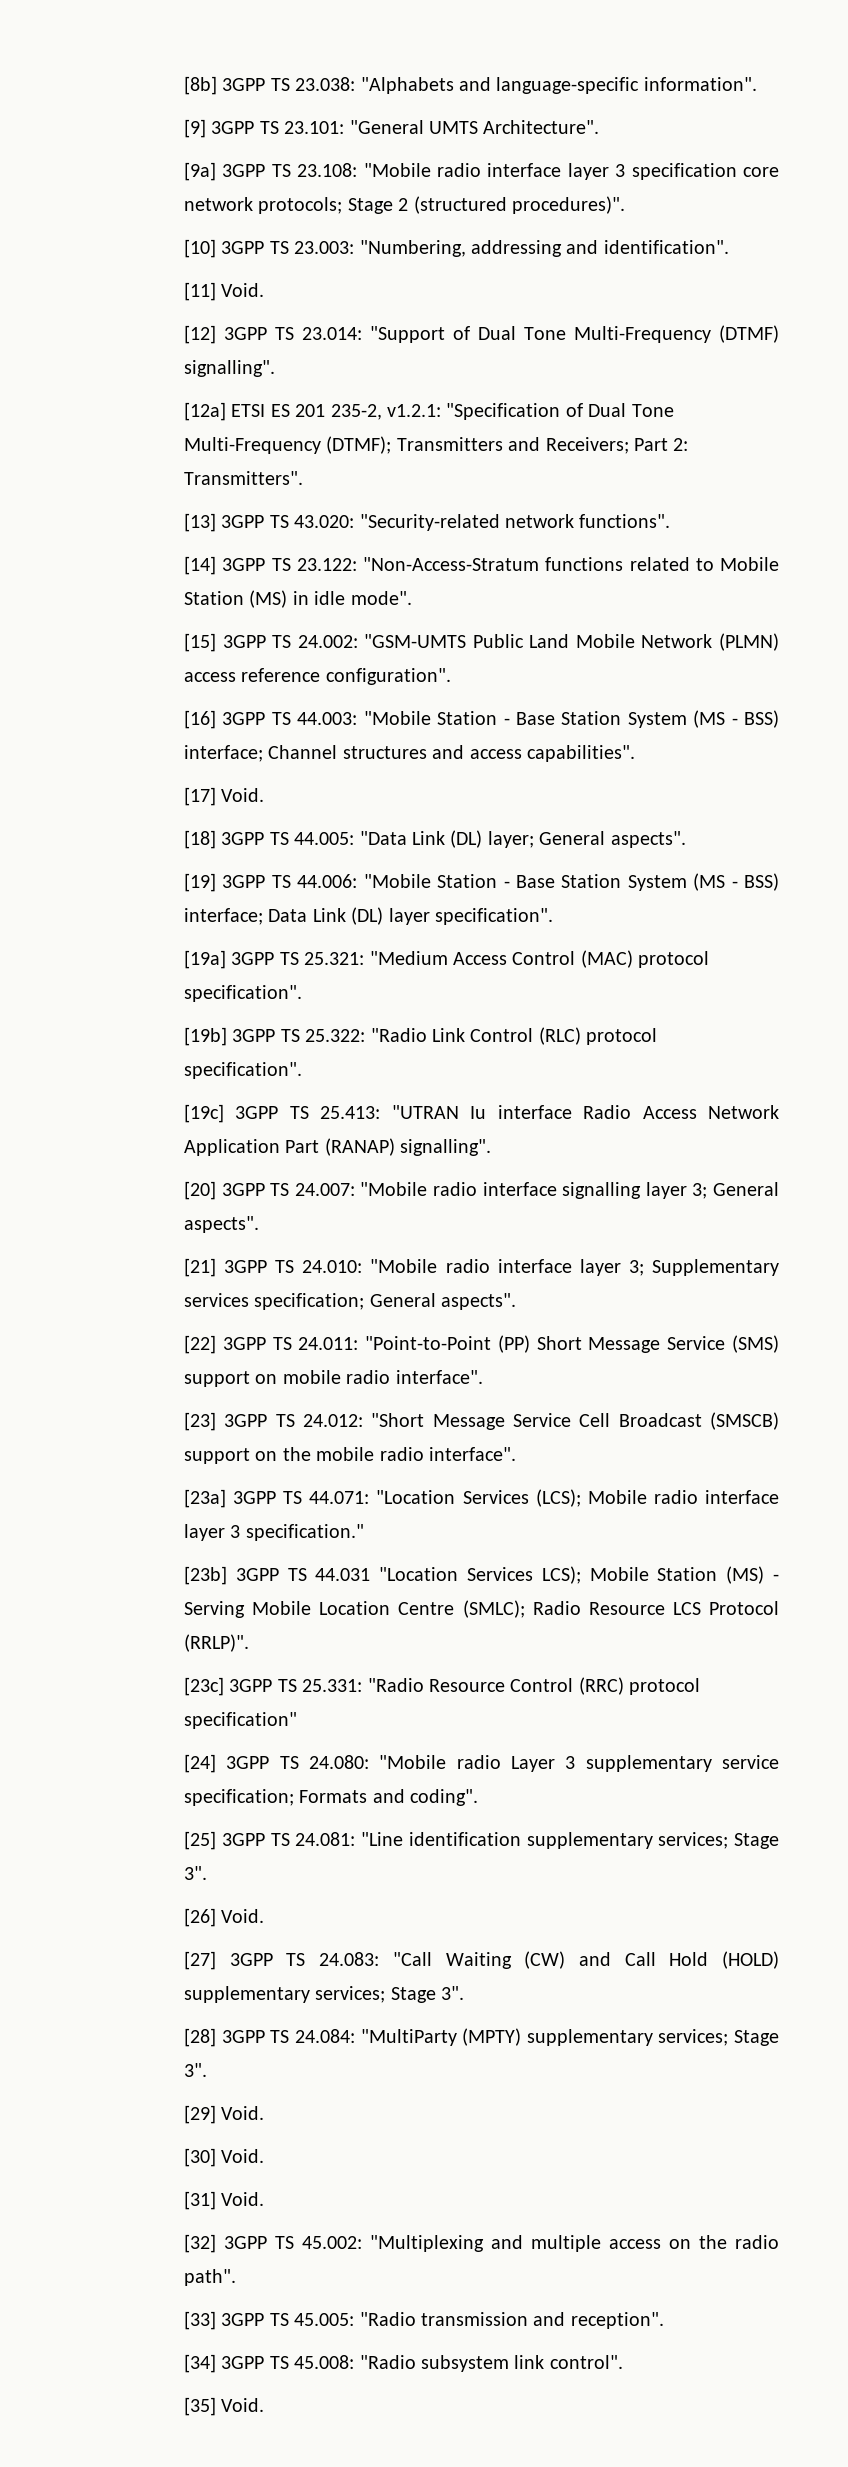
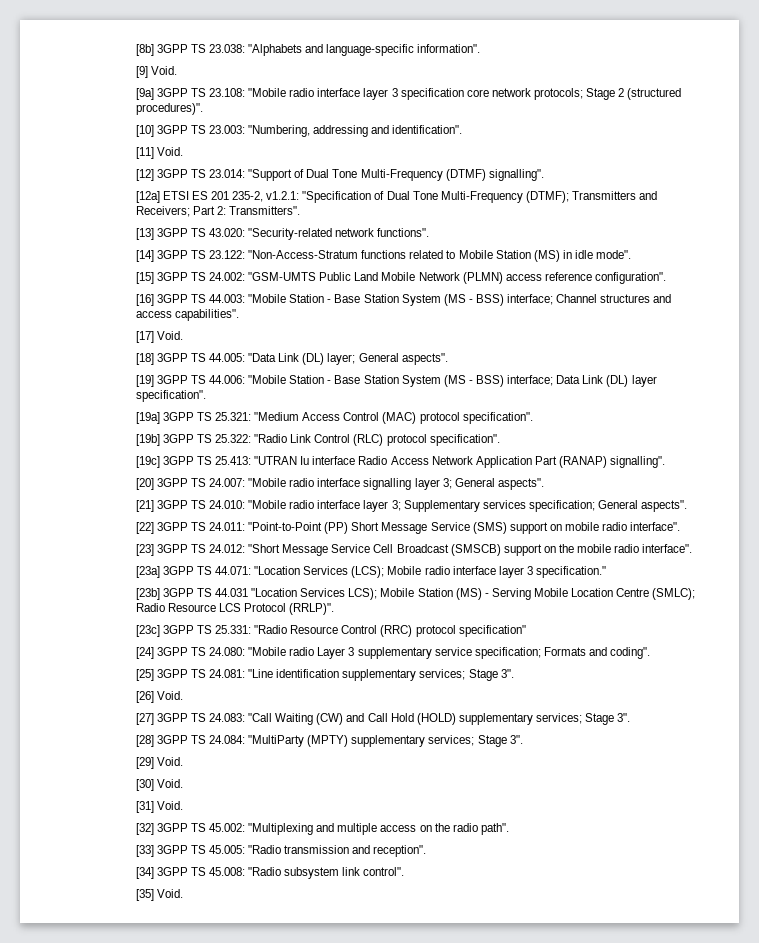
- [9] 3GPP TS 23.101: "General UMTS Architecture".
+ [9] Void.

